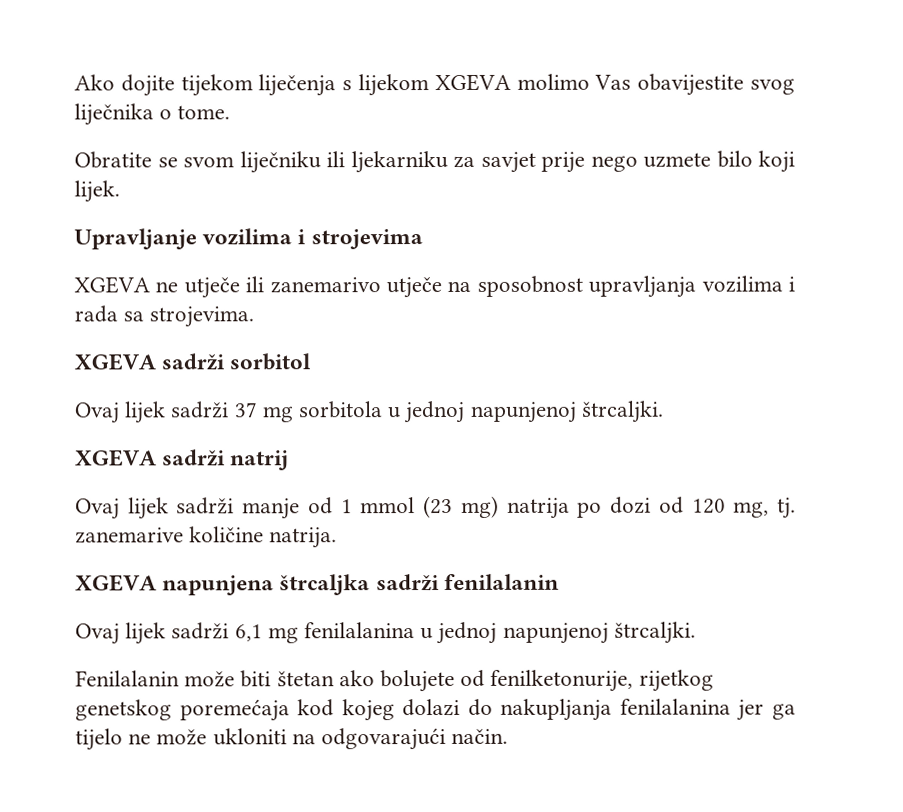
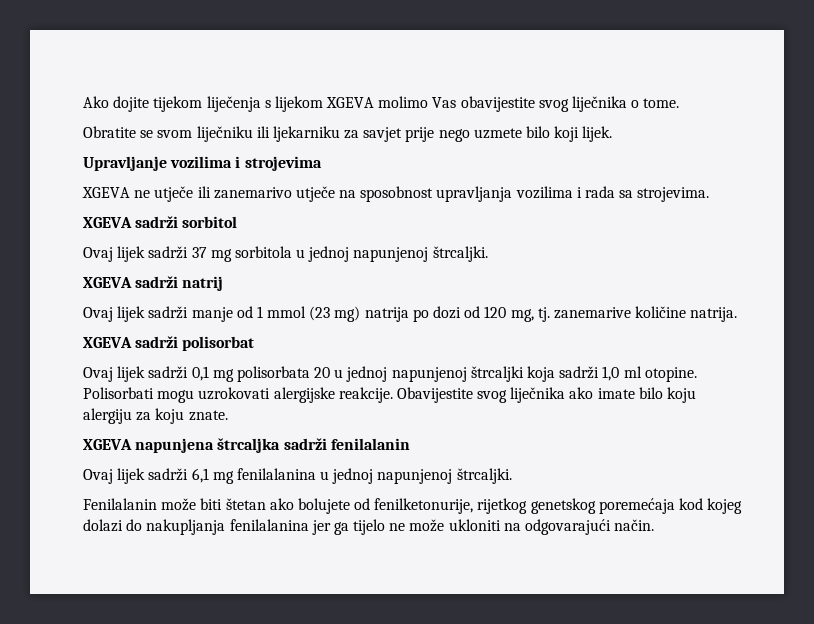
+ XGEVA sadrži polisorbat
+ Ovaj lijek sadrži 0,1 mg polisorbata 20 u jednoj napunjenoj štrcaljki koja sadrži 1,0 ml otopine. Polisorbati mogu uzrokovati alergijske reakcije. Obavijestite svog liječnika ako imate bilo koju alergiju za koju znate.

